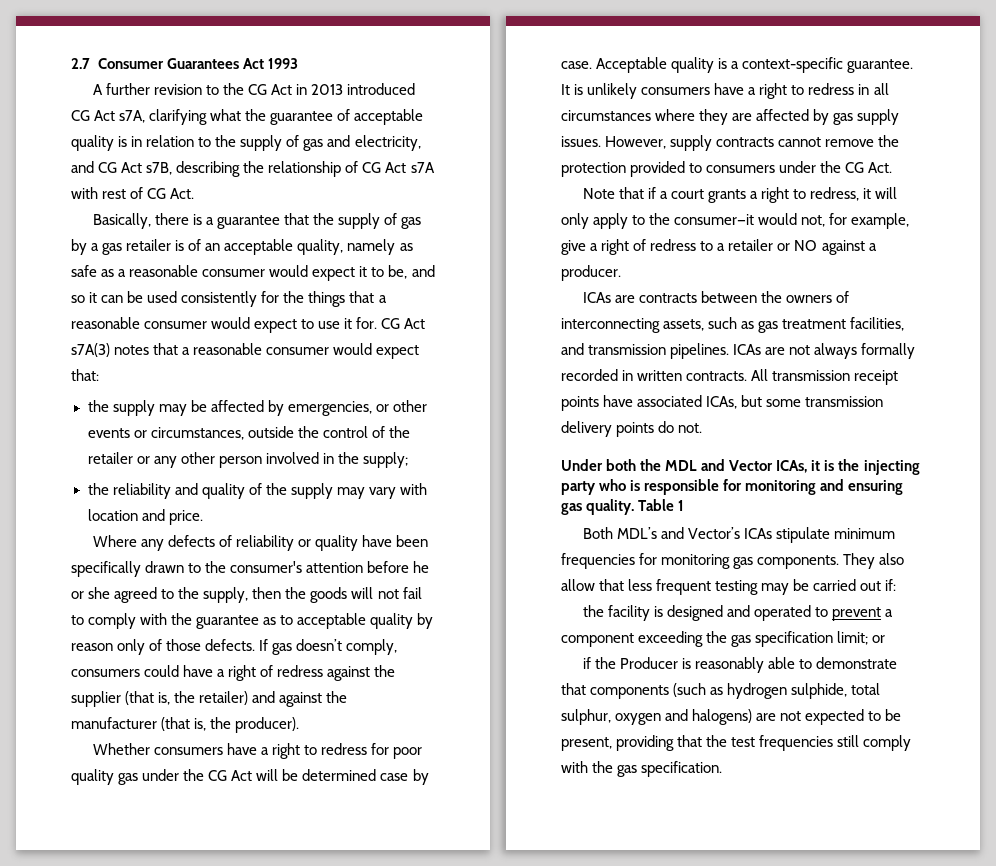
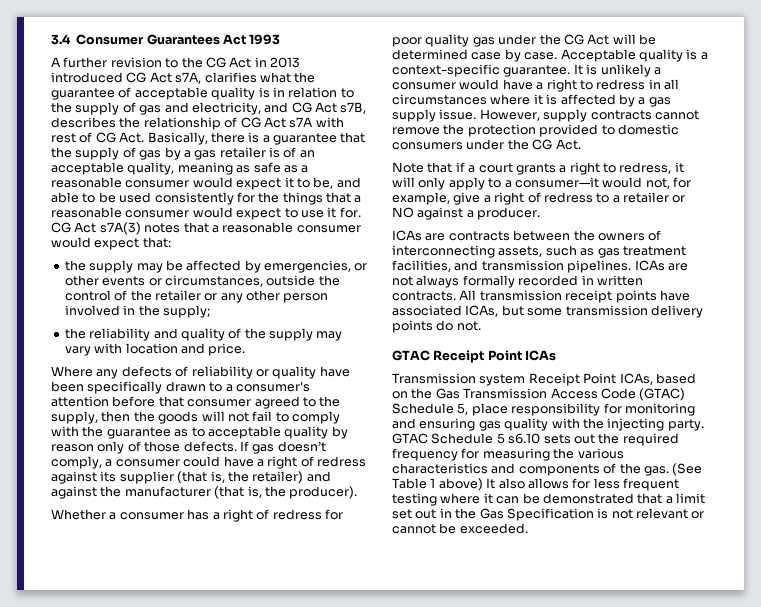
- 2.7 Consumer Guarantees Act 1993
+ 3.4 Consumer Guarantees Act 1993
- A further revision to the CG Act in 2013 introduced CG Act s7A, clarifying what the guarantee of acceptable quality is in relation to the supply of gas and electricity, and CG Act s7B, describing the relationship of CG Act s7A with rest of CG Act.
- Basically, there is a guarantee that the supply of gas by a gas retailer is of an acceptable quality, namely as safe as a reasonable consumer would expect it to be, and so it can be used consistently for the things that a reasonable consumer would expect to use it for.
+ A further revision to the CG Act in 2013 introduced CG Act s7A, clarifies what the guarantee of acceptable quality is in relation to the supply of gas and electricity, and CG Act s7B, describes the relationship of CG Act s7A with rest of CG Act. Basically, there is a guarantee that the supply of gas by a gas retailer is of an acceptable quality, meaning as safe as a reasonable consumer would expect it to be, and able to be used consistently for the things that a reasonable consumer would expect to use it for.
- Where any defects of reliability or quality have been specifically drawn to the consumer's attention before he or she agreed to the supply, then the goods will not fail to comply with the guarantee as to acceptable quality by reason only of those defects.
+ Where any defects of reliability or quality have been specifically drawn to a consumer's attention before that consumer agreed to the supply, then the goods will not fail to comply with the guarantee as to acceptable quality by reason only of those defects.
- If gas doesn’t comply, consumers could have a right of redress against the supplier (that is, the retailer) and against the manufacturer (that is, the producer).
+ If gas doesn’t comply, a consumer could have a right of redress against its supplier (that is, the retailer) and against the manufacturer (that is, the producer).
- Whether consumers have a right to redress for poor quality gas under the CG Act will be determined case by case.
+ Whether a consumer has a right of redress for poor quality gas under the CG Act will be determined case by case.
- It is unlikely consumers have a right to redress in all circumstances where they are affected by gas supply issues.
+ It is unlikely a consumer would have a right to redress in all circumstances where it is affected by a gas supply issue.
- However, supply contracts cannot remove the protection provided to consumers under the CG Act.
+ However, supply contracts cannot remove the protection provided to domestic consumers under the CG Act.
- Note that if a court grants a right to redress, it will only apply to the consumer—it would not, for example, give a right of redress to a retailer or NO against a producer.
+ Note that if a court grants a right to redress, it will only apply to a consumer—it would not, for example, give a right of redress to a retailer or NO against a producer.
- Under both the MDL and Vector ICAs, it is the injecting party who is responsible for monitoring and ensuring gas quality. Table 1
- Both MDL’s and Vector’s ICAs stipulate minimum frequencies for monitoring gas components. They also allow that less frequent testing may be carried out if:
- the facility is designed and operated to prevent a component exceeding the gas specification limit; or
- if the Producer is reasonably able to demonstrate that components (such as hydrogen sulphide, total sulphur, oxygen and halogens) are not expected to be present, providing that the test frequencies still comply with the gas specification.
+ GTAC Receipt Point ICAs
+ Transmission system Receipt Point ICAs, based on the Gas Transmission Access Code (GTAC) Schedule 5, place responsibility for monitoring and ensuring gas quality with the injecting party. GTAC Schedule 5 s6.10 sets out the required frequency for measuring the various characteristics and components of the gas. (See Table 1 above) It also allows for less frequent testing where it can be demonstrated that a limit set out in the Gas Specification is not relevant or cannot be exceeded.

